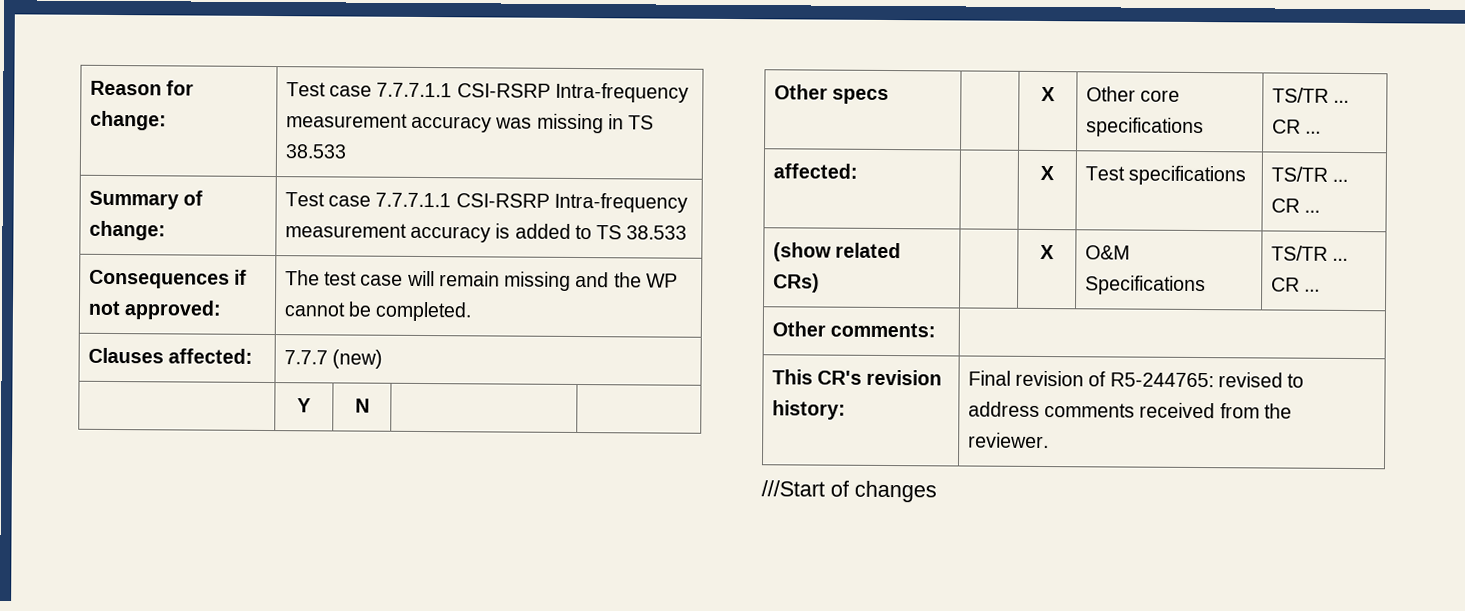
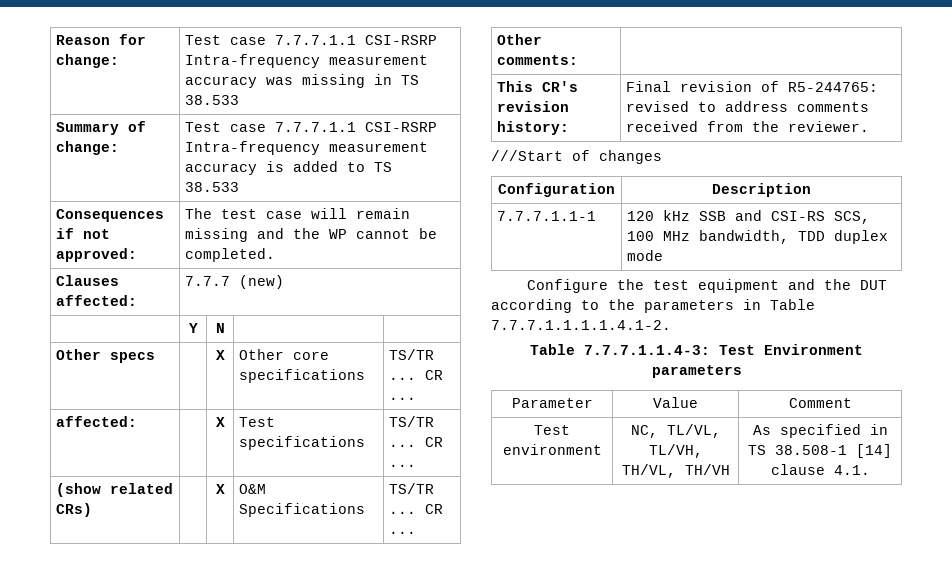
+ Configuration | Description
+ 7.7.7.1.1-1 | 120 kHz SSB and CSI-RS SCS, 100 MHz bandwidth, TDD duplex mode
+ Configure the test equipment and the DUT according to the parameters in Table 7.7.7.1.1.1.1.4.1-2.
+ Table 7.7.7.1.1.4-3: Test Environment parameters
+ Parameter | Value | Comment
+ Test environment | NC, TL/VL, TL/VH, TH/VL, TH/VH | As specified in TS 38.508-1 [14] clause 4.1.

